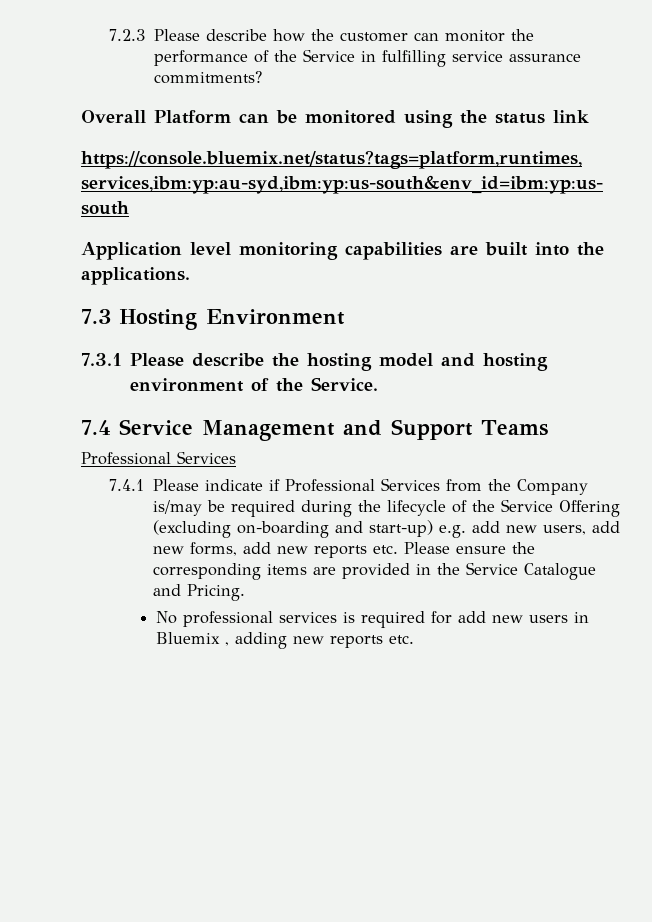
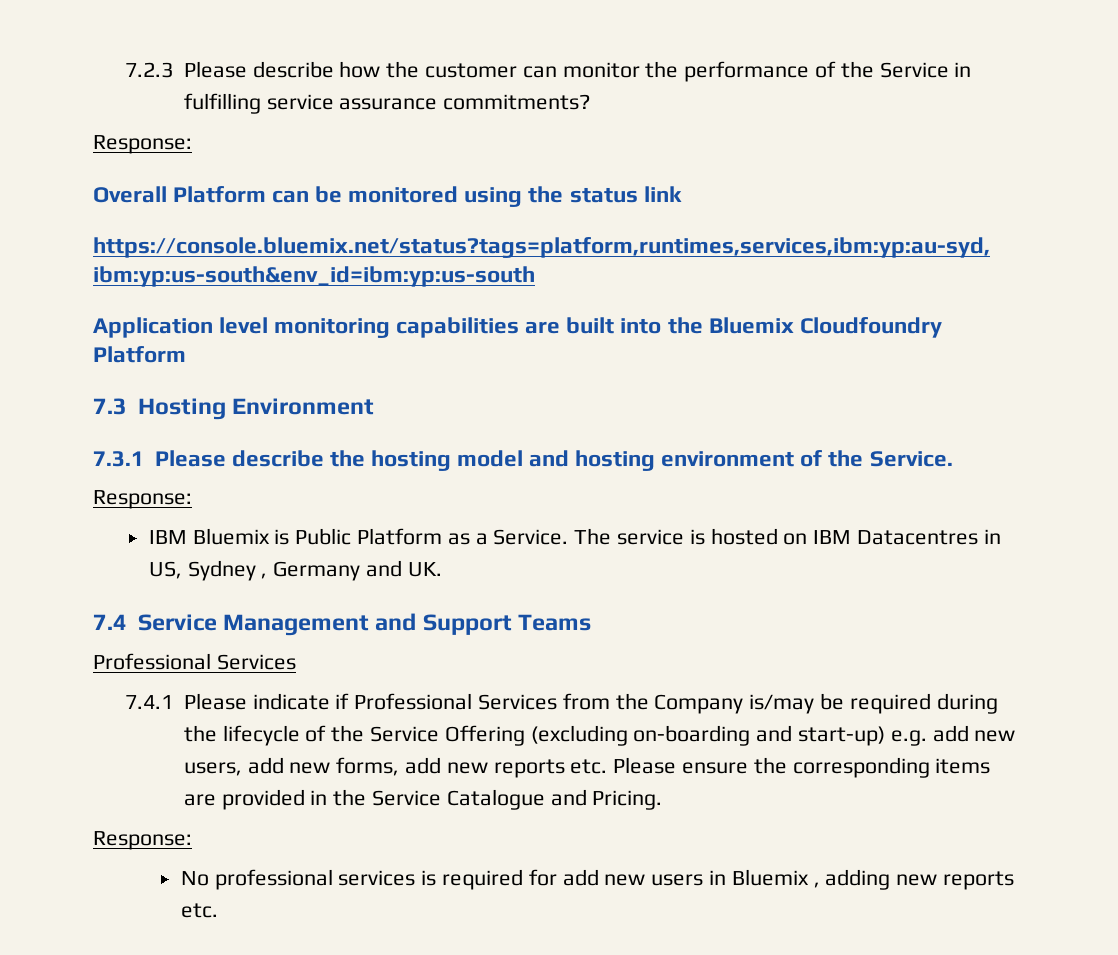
  7.2.3 Please describe how the customer can monitor the performance of the Service in fulfilling service assurance commitments?
+ Response:
- Application level monitoring capabilities are built into the applications.
+ Application level monitoring capabilities are built into the Bluemix Cloudfoundry Platform
  7.3.1 Please describe the hosting model and hosting environment of the Service.
+ Response:
+ IBM Bluemix is Public Platform as a Service. The service is hosted on IBM Datacentres in US, Sydney , Germany and UK.
  7.4.1 Please indicate if Professional Services from the Company is/may be required during the lifecycle of the Service Offering (excluding on-boarding and start-up) e.g. add new users, add new forms, add new reports etc. Please ensure the corresponding items are provided in the Service Catalogue and Pricing.
+ Response:

